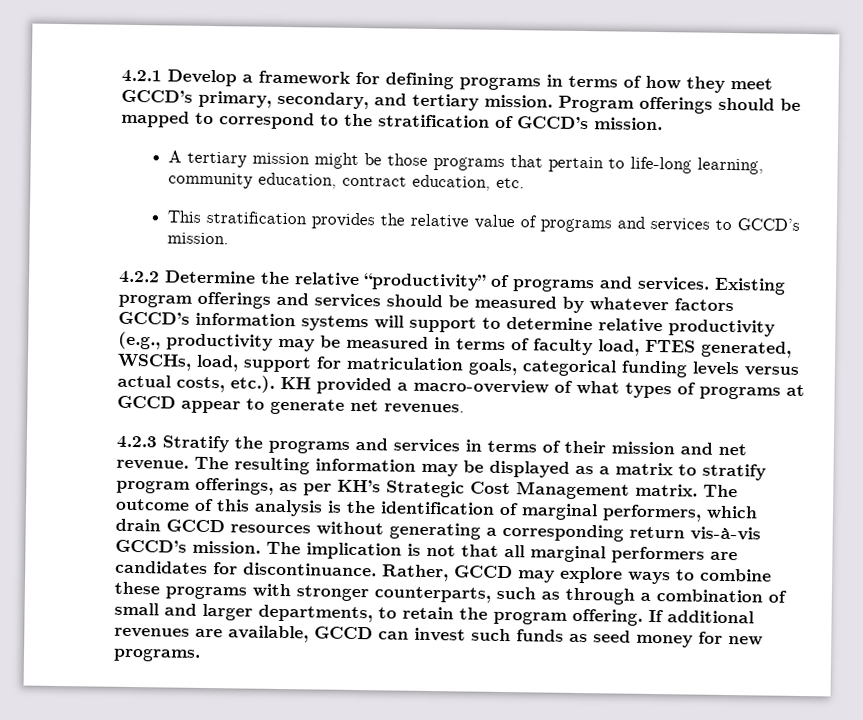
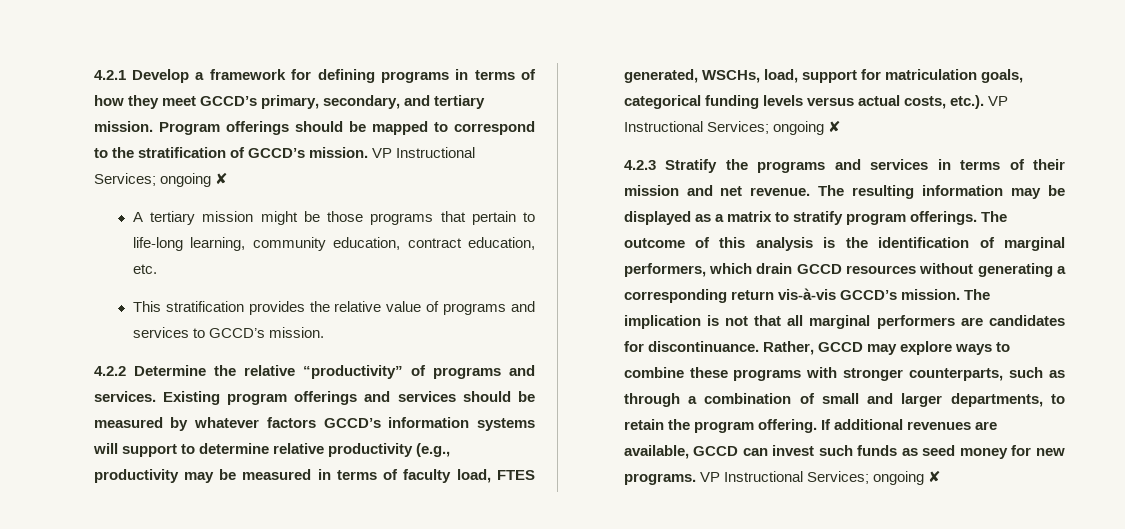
- Program offerings should be mapped to correspond to the stratification of GCCD’s mission.
+ Program offerings should be mapped to correspond to the stratification of GCCD’s mission. VP Instructional Services; ongoing ✘
- Existing program offerings and services should be measured by whatever factors GCCD’s information systems will support to determine relative productivity (e.g., productivity may be measured in terms of faculty load, FTES generated, WSCHs, load, support for matriculation goals, categorical funding levels versus actual costs, etc.). KH provided a macro-overview of what types of programs at GCCD appear to generate net revenues.
+ Existing program offerings and services should be measured by whatever factors GCCD’s information systems will support to determine relative productivity (e.g., productivity may be measured in terms of faculty load, FTES generated, WSCHs, load, support for matriculation goals, categorical funding levels versus actual costs, etc.). VP Instructional Services; ongoing ✘
- The resulting information may be displayed as a matrix to stratify program offerings, as per KH’s Strategic Cost Management matrix.
+ The resulting information may be displayed as a matrix to stratify program offerings.
- If additional revenues are available, GCCD can invest such funds as seed money for new programs.
+ If additional revenues are available, GCCD can invest such funds as seed money for new programs. VP Instructional Services; ongoing ✘

